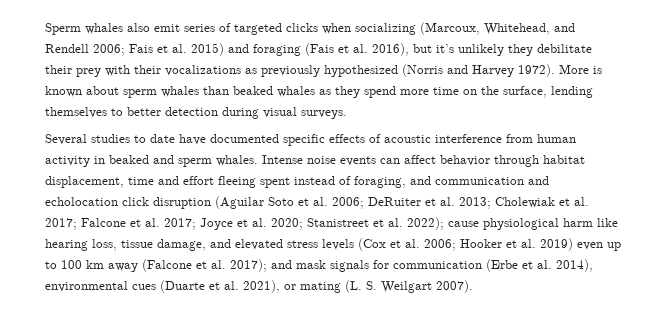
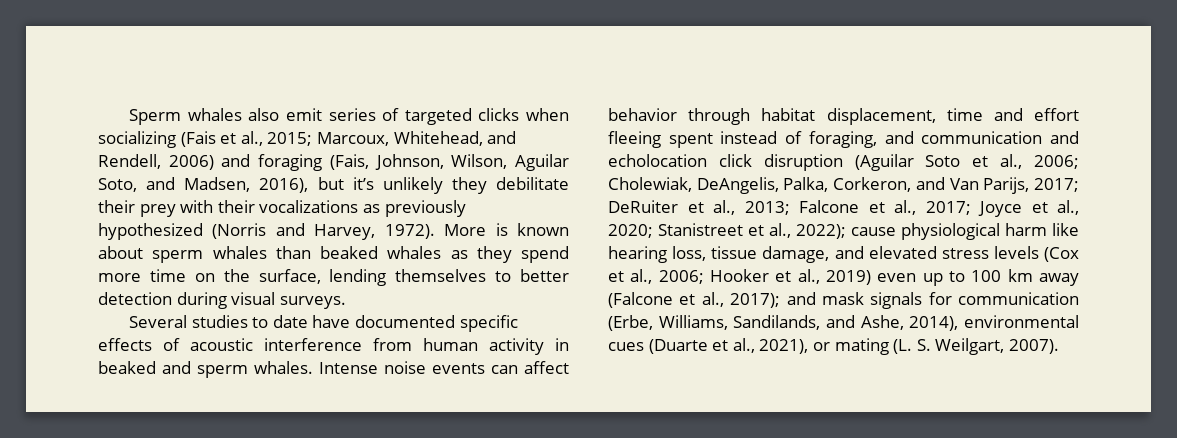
- Sperm whales also emit series of targeted clicks when socializing (Marcoux, Whitehead, and Rendell 2006; Fais et al. 2015) and foraging (Fais et al. 2016), but it’s unlikely they debilitate their prey with their vocalizations as previously hypothesized (Norris and Harvey 1972).
+ Sperm whales also emit series of targeted clicks when socializing (Fais et al., 2015; Marcoux, Whitehead, and Rendell, 2006) and foraging (Fais, Johnson, Wilson, Aguilar Soto, and Madsen, 2016), but it’s unlikely they debilitate their prey with their vocalizations as previously hypothesized (Norris and Harvey, 1972).
- Intense noise events can affect behavior through habitat displacement, time and effort fleeing spent instead of foraging, and communication and echolocation click disruption (Aguilar Soto et al. 2006; DeRuiter et al. 2013; Cholewiak et al. 2017;
+ Intense noise events can affect behavior through habitat displacement, time and effort fleeing spent instead of foraging, and communication and echolocation click disruption (Aguilar Soto et al., 2006; Cholewiak, DeAngelis, Palka, Corkeron, and Van Parijs, 2017; DeRuiter et al., 2013;
- Falcone et al. 2017;
+ Falcone et al., 2017;
- Joyce et al. 2020;
+ Joyce et al., 2020;
- Stanistreet et al. 2022);
+ Stanistreet et al., 2022);
- cause physiological harm like hearing loss, tissue damage, and elevated stress levels (Cox et al. 2006;
+ cause physiological harm like hearing loss, tissue damage, and elevated stress levels (Cox et al., 2006;
- Hooker et al. 2019) even up to 100 km away (Falcone et al. 2017);
+ Hooker et al., 2019) even up to 100 km away (Falcone et al., 2017);
- and mask signals for communication (Erbe et al. 2014), environmental cues (Duarte et al. 2021), or mating (L. S. Weilgart 2007).
+ and mask signals for communication (Erbe, Williams, Sandilands, and Ashe, 2014), environmental cues (Duarte et al., 2021), or mating (L. S. Weilgart, 2007).

